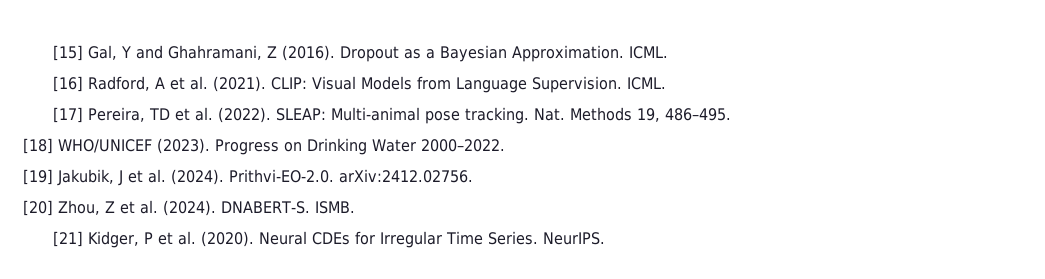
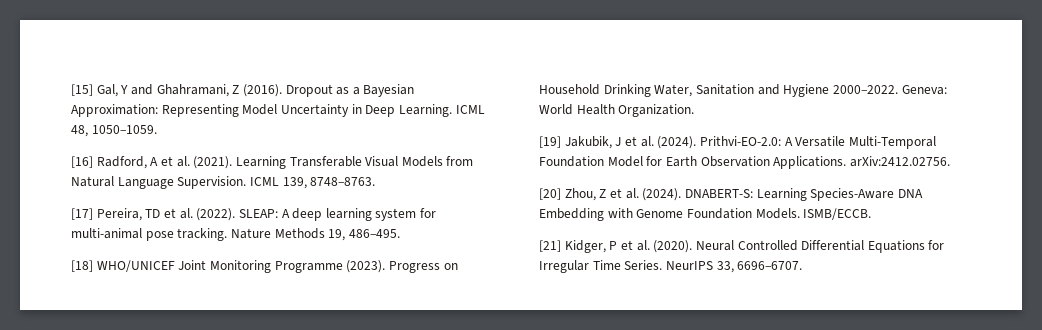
- Dropout as a Bayesian Approximation. ICML.
+ Dropout as a Bayesian Approximation: Representing Model Uncertainty in Deep Learning. ICML 48, 1050–1059.
- CLIP: Visual Models from Language Supervision. ICML.
+ Learning Transferable Visual Models from Natural Language Supervision. ICML 139, 8748–8763.
- SLEAP: Multi-animal pose tracking.
+ SLEAP: A deep learning system for multi-animal pose tracking.
- Nat. Methods 19, 486–495.
+ Nature Methods 19, 486–495.
- [18] WHO/UNICEF (2023). Progress on Drinking Water 2000–2022.
+ [18] WHO/UNICEF Joint Monitoring Programme (2023). Progress on Household Drinking Water, Sanitation and Hygiene 2000–2022. Geneva: World Health Organization.
- Prithvi-EO-2.0. arXiv:2412.02756.
+ Prithvi-EO-2.0: A Versatile Multi-Temporal Foundation Model for Earth Observation Applications. arXiv:2412.02756.
- DNABERT-S. ISMB.
+ DNABERT-S: Learning Species-Aware DNA Embedding with Genome Foundation Models. ISMB/ECCB.
- Neural CDEs for Irregular Time Series.
+ Neural Controlled Differential Equations for Irregular Time Series.
- NeurIPS.
+ NeurIPS 33, 6696–6707.

